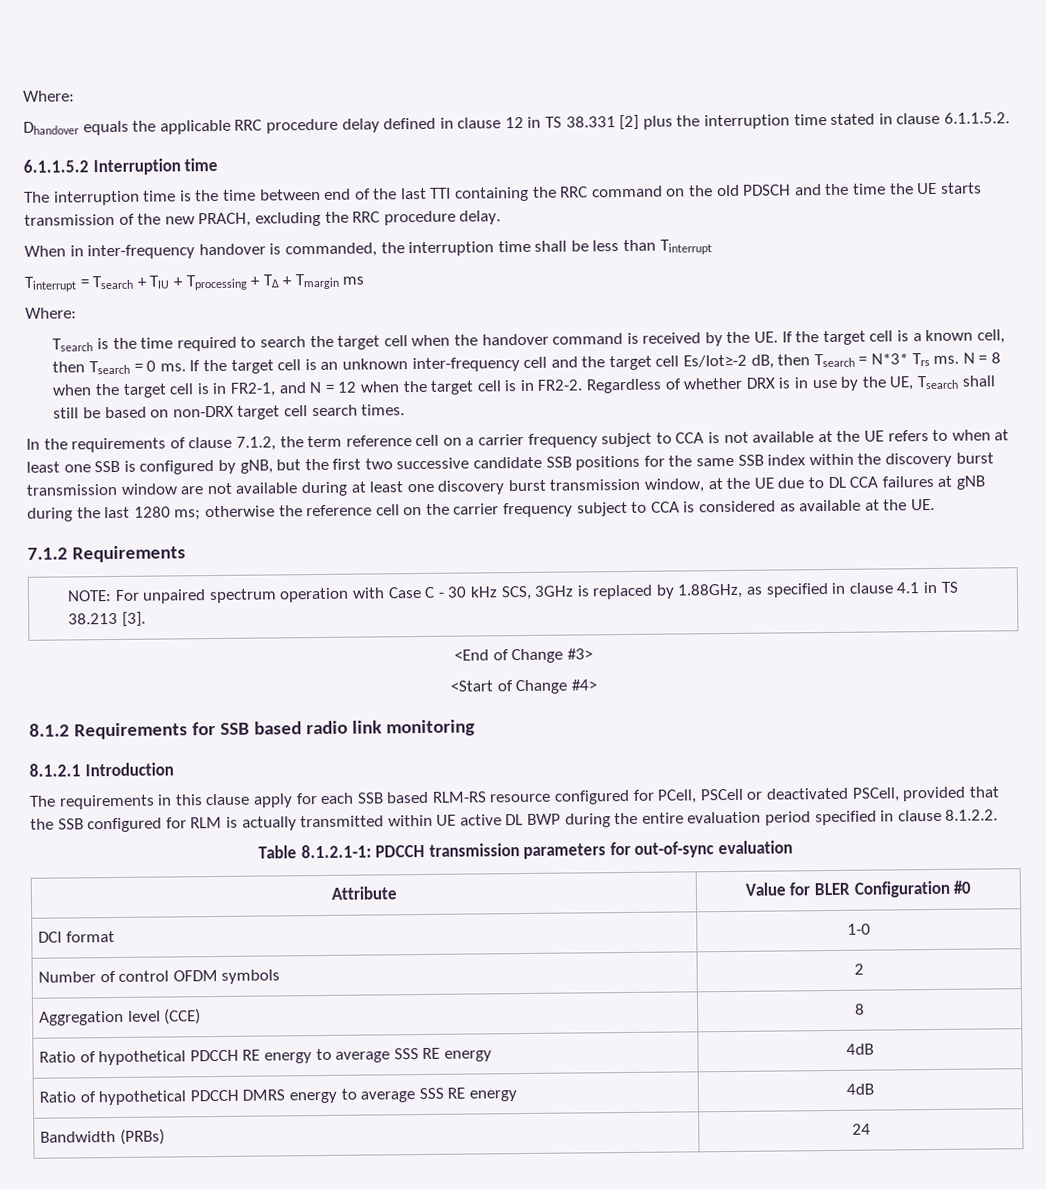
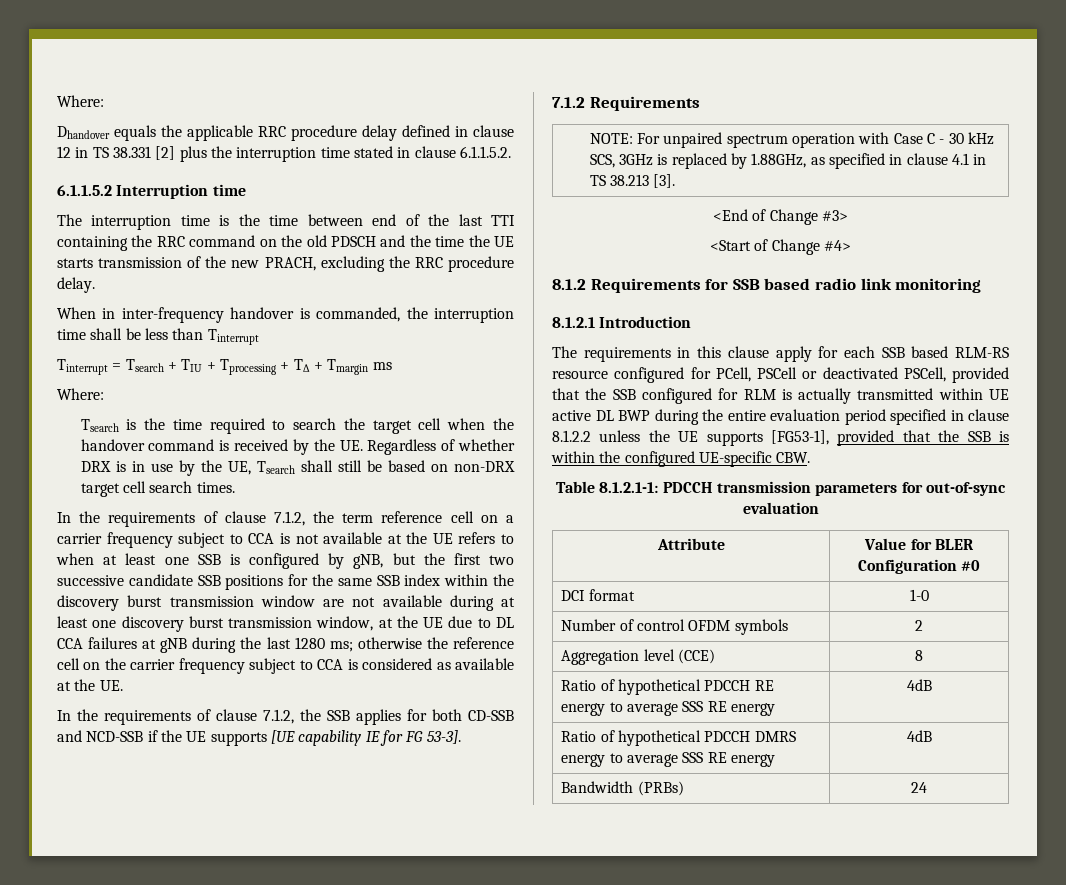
- Tsearch is the time required to search the target cell when the handover command is received by the UE. If the target cell is a known cell, then Tsearch = 0 ms. If the target cell is an unknown inter-frequency cell and the target cell Es/Iot≥-2 dB, then Tsearch = N*3* Trs ms. N = 8 when the target cell is in FR2-1, and N = 12 when the target cell is in FR2-2. Regardless of whether DRX is in use by the UE, Tsearch shall still be based on non-DRX target cell search times.
+ Tsearch is the time required to search the target cell when the handover command is received by the UE. Regardless of whether DRX is in use by the UE, Tsearch shall still be based on non-DRX target cell search times.
+ In the requirements of clause 7.1.2, the SSB applies for both CD-SSB and NCD-SSB if the UE supports [UE capability IE for FG 53-3].
- The requirements in this clause apply for each SSB based RLM-RS resource configured for PCell, PSCell or deactivated PSCell, provided that the SSB configured for RLM is actually transmitted within UE active DL BWP during the entire evaluation period specified in clause 8.1.2.2.
+ The requirements in this clause apply for each SSB based RLM-RS resource configured for PCell, PSCell or deactivated PSCell, provided that the SSB configured for RLM is actually transmitted within UE active DL BWP during the entire evaluation period specified in clause 8.1.2.2 unless the UE supports [FG53-1], provided that the SSB is within the configured UE-specific CBW.

